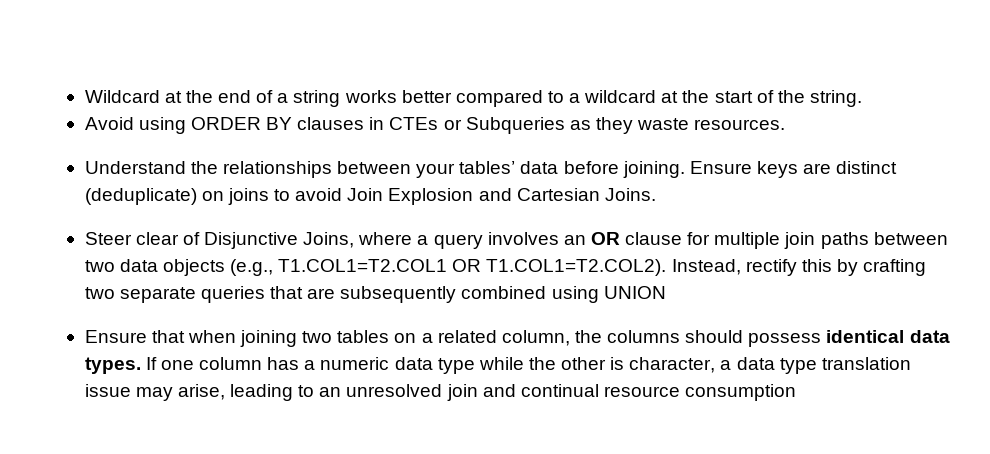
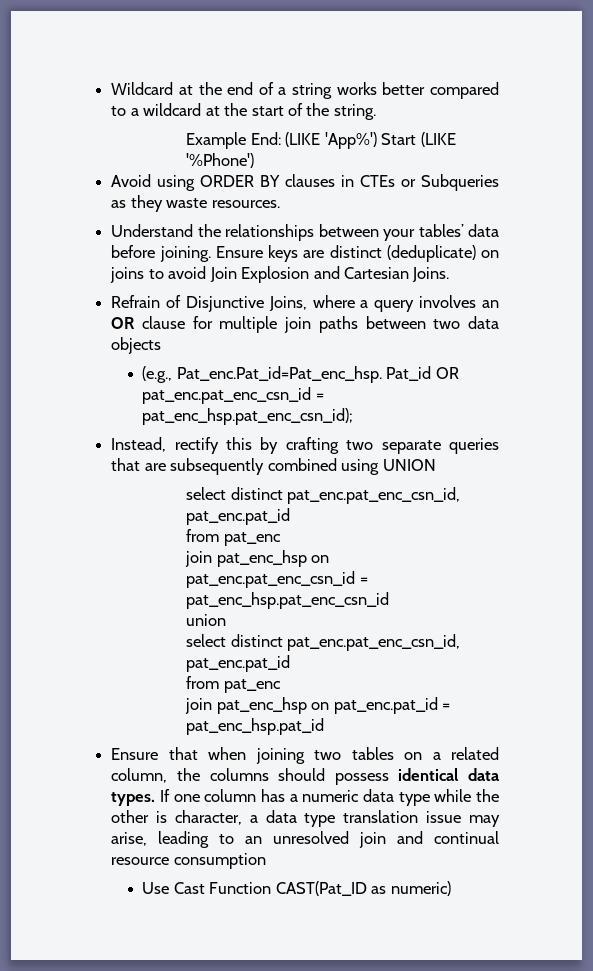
+ Example End: (LIKE 'App%') Start (LIKE '%Phone')
- Steer clear of Disjunctive Joins, where a query involves an OR clause for multiple join paths between two data objects (e.g., T1.COL1=T2.COL1 OR T1.COL1=T2.COL2). Instead, rectify this by crafting two separate queries that are subsequently combined using UNION
+ Refrain of Disjunctive Joins, where a query involves an OR clause for multiple join paths between two data objects
+ (e.g., Pat_enc.Pat_id=Pat_enc_hsp. Pat_id OR pat_enc.pat_enc_csn_id = pat_enc_hsp.pat_enc_csn_id);
+ Instead, rectify this by crafting two separate queries that are subsequently combined using UNION
+ select distinct pat_enc.pat_enc_csn_id, pat_enc.pat_id
+ from pat_enc
+ join pat_enc_hsp on pat_enc.pat_enc_csn_id = pat_enc_hsp.pat_enc_csn_id
+ union
+ select distinct pat_enc.pat_enc_csn_id, pat_enc.pat_id
+ from pat_enc
+ join pat_enc_hsp on pat_enc.pat_id = pat_enc_hsp.pat_id
+ Use Cast Function CAST(Pat_ID as numeric)

